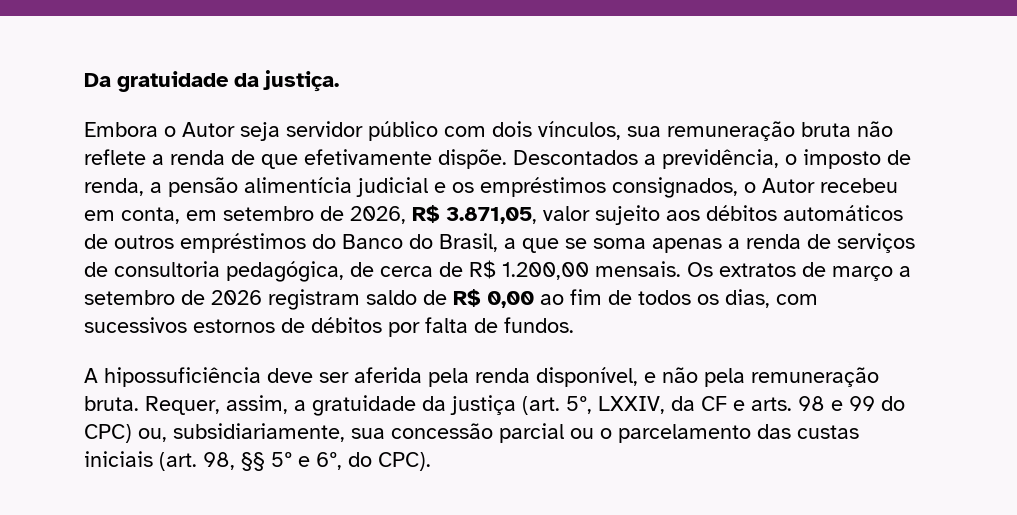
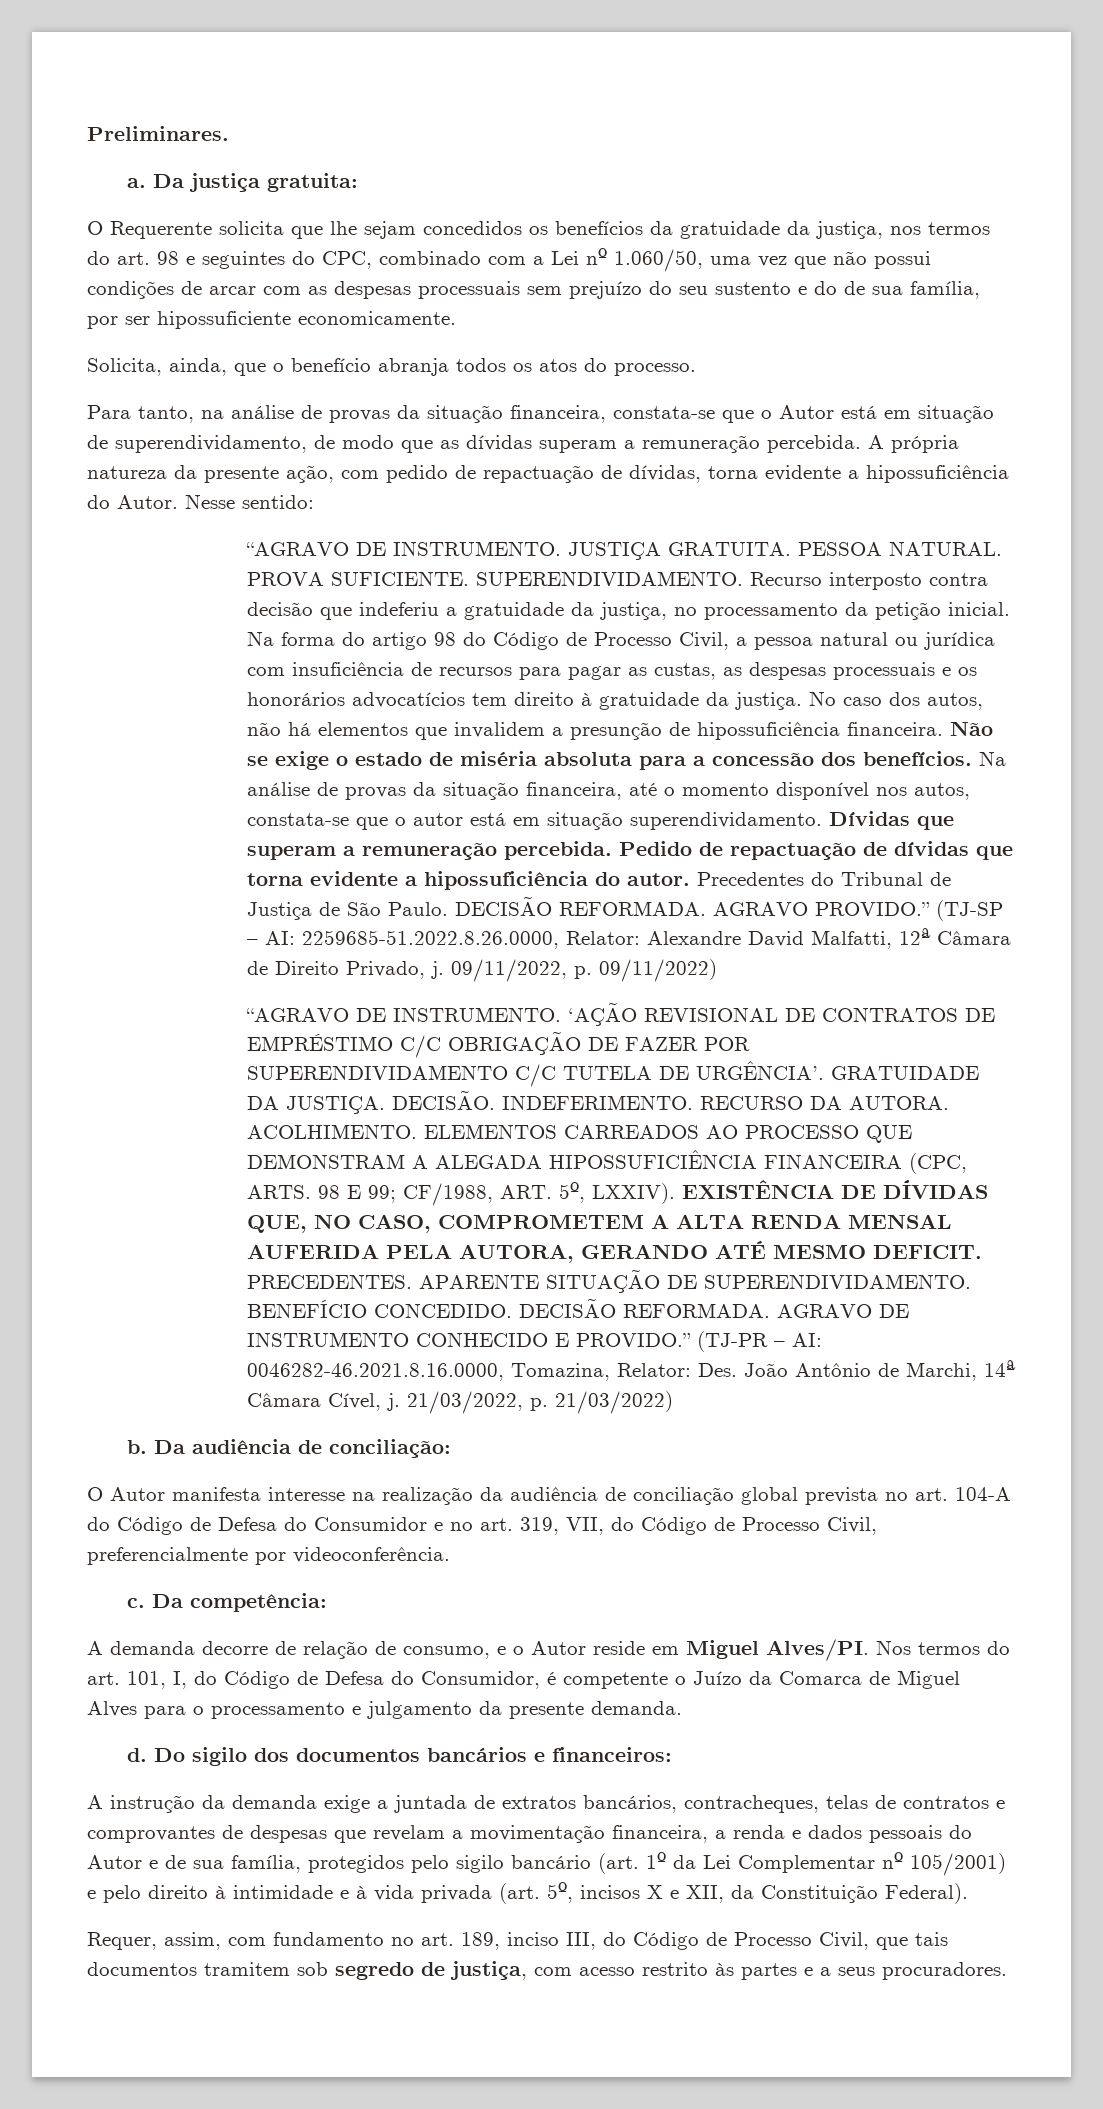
- Da gratuidade da justiça.
- Embora o Autor seja servidor público com dois vínculos, sua remuneração bruta não reflete a renda de que efetivamente dispõe. Descontados a previdência, o imposto de renda, a pensão alimentícia judicial e os empréstimos consignados, o Autor recebeu em conta, em setembro de 2026, R$ 3.871,05, valor sujeito aos débitos automáticos de outros empréstimos do Banco do Brasil, a que se soma apenas a renda de serviços de consultoria pedagógica, de cerca de R$ 1.200,00 mensais. Os extratos de março a setembro de 2026 registram saldo de R$ 0,00 ao fim de todos os dias, com sucessivos estornos de débitos por falta de fundos.
- A hipossuficiência deve ser aferida pela renda disponível, e não pela remuneração bruta. Requer, assim, a gratuidade da justiça (art. 5º, LXXIV, da CF e arts. 98 e 99 do CPC) ou, subsidiariamente, sua concessão parcial ou o parcelamento das custas iniciais (art. 98, §§ 5º e 6º, do CPC).
+ Preliminares.
+ a. Da justiça gratuita:
+ O Requerente solicita que lhe sejam concedidos os benefícios da gratuidade da justiça, nos termos do art. 98 e seguintes do CPC, combinado com a Lei nº 1.060/50, uma vez que não possui condições de arcar com as despesas processuais sem prejuízo do seu sustento e do de sua família, por ser hipossuficiente economicamente.
+ Solicita, ainda, que o benefício abranja todos os atos do processo.
+ Para tanto, na análise de provas da situação financeira, constata-se que o Autor está em situação de superendividamento, de modo que as dívidas superam a remuneração percebida. A própria natureza da presente ação, com pedido de repactuação de dívidas, torna evidente a hipossuficiência do Autor. Nesse sentido:
+ “AGRAVO DE INSTRUMENTO. JUSTIÇA GRATUITA. PESSOA NATURAL. PROVA SUFICIENTE. SUPERENDIVIDAMENTO. Recurso interposto contra decisão que indeferiu a gratuidade da justiça, no processamento da petição inicial. Na forma do artigo 98 do Código de Processo Civil, a pessoa natural ou jurídica com insuficiência de recursos para pagar as custas, as despesas processuais e os honorários advocatícios tem direito à gratuidade da justiça. No caso dos autos, não há elementos que invalidem a presunção de hipossuficiência financeira. Não se exige o estado de miséria absoluta para a concessão dos benefícios. Na análise de provas da situação financeira, até o momento disponível nos autos, constata-se que o autor está em situação superendividamento. Dívidas que superam a remuneração percebida. Pedido de repactuação de dívidas que torna evidente a hipossuficiência do autor. Precedentes do Tribunal de Justiça de São Paulo. DECISÃO REFORMADA. AGRAVO PROVIDO.” (TJ-SP – AI: 2259685-51.2022.8.26.0000, Relator: Alexandre David Malfatti, 12ª Câmara de Direito Privado, j. 09/11/2022, p. 09/11/2022)
+ “AGRAVO DE INSTRUMENTO. ‘AÇÃO REVISIONAL DE CONTRATOS DE EMPRÉSTIMO C/C OBRIGAÇÃO DE FAZER POR SUPERENDIVIDAMENTO C/C TUTELA DE URGÊNCIA’. GRATUIDADE DA JUSTIÇA. DECISÃO. INDEFERIMENTO. RECURSO DA AUTORA. ACOLHIMENTO. ELEMENTOS CARREADOS AO PROCESSO QUE DEMONSTRAM A ALEGADA HIPOSSUFICIÊNCIA FINANCEIRA (CPC, ARTS. 98 E 99; CF/1988, ART. 5º, LXXIV). EXISTÊNCIA DE DÍVIDAS QUE, NO CASO, COMPROMETEM A ALTA RENDA MENSAL AUFERIDA PELA AUTORA, GERANDO ATÉ MESMO DEFICIT. PRECEDENTES. APARENTE SITUAÇÃO DE SUPERENDIVIDAMENTO. BENEFÍCIO CONCEDIDO. DECISÃO REFORMADA. AGRAVO DE INSTRUMENTO CONHECIDO E PROVIDO.” (TJ-PR – AI: 0046282-46.2021.8.16.0000, Tomazina, Relator: Des. João Antônio de Marchi, 14ª Câmara Cível, j. 21/03/2022, p. 21/03/2022)
+ b. Da audiência de conciliação:
+ O Autor manifesta interesse na realização da audiência de conciliação global prevista no art. 104-A do Código de Defesa do Consumidor e no art. 319, VII, do Código de Processo Civil, preferencialmente por videoconferência.
+ c. Da competência:
+ A demanda decorre de relação de consumo, e o Autor reside em Miguel Alves/PI. Nos termos do art. 101, I, do Código de Defesa do Consumidor, é competente o Juízo da Comarca de Miguel Alves para o processamento e julgamento da presente demanda.
+ d. Do sigilo dos documentos bancários e financeiros:
+ A instrução da demanda exige a juntada de extratos bancários, contracheques, telas de contratos e comprovantes de despesas que revelam a movimentação financeira, a renda e dados pessoais do Autor e de sua família, protegidos pelo sigilo bancário (art. 1º da Lei Complementar nº 105/2001) e pelo direito à intimidade e à vida privada (art. 5º, incisos X e XII, da Constituição Federal).
+ Requer, assim, com fundamento no art. 189, inciso III, do Código de Processo Civil, que tais documentos tramitem sob segredo de justiça, com acesso restrito às partes e a seus procuradores.

